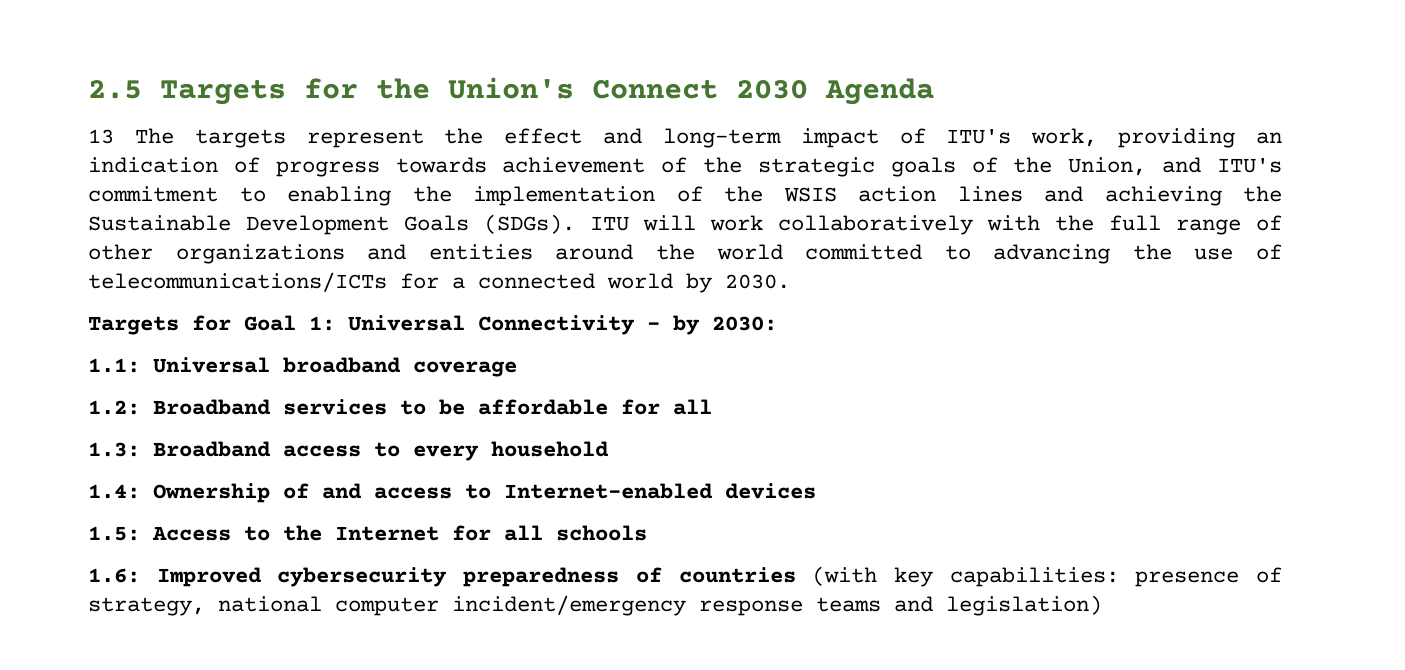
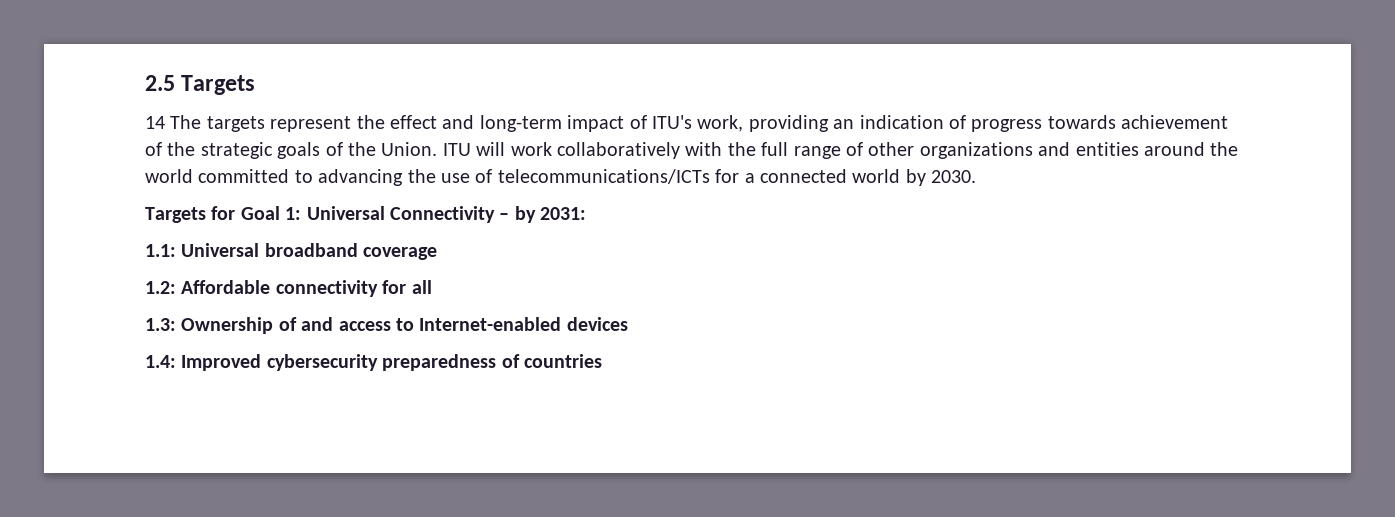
- 2.5 Targets for the Union's Connect 2030 Agenda
- 13 The targets represent the effect and long-term impact of ITU's work, providing an indication of progress towards achievement of the strategic goals of the Union, and ITU's commitment to enabling the implementation of the WSIS action lines and achieving the Sustainable Development Goals (SDGs).
+ 2.5 Targets
+ 14 The targets represent the effect and long-term impact of ITU's work, providing an indication of progress towards achievement of the strategic goals of the Union.
- Targets for Goal 1: Universal Connectivity – by 2030:
+ Targets for Goal 1: Universal Connectivity – by 2031:
- 1.2: Broadband services to be affordable for all
- 1.3: Broadband access to every household
- 1.4: Ownership of and access to Internet-enabled devices
+ 1.2: Affordable connectivity for all
+ 1.3: Ownership of and access to Internet-enabled devices
- 1.5: Access to the Internet for all schools
- 1.6: Improved cybersecurity preparedness of countries (with key capabilities: presence of strategy, national computer incident/emergency response teams and legislation)
+ 1.4: Improved cybersecurity preparedness of countries

